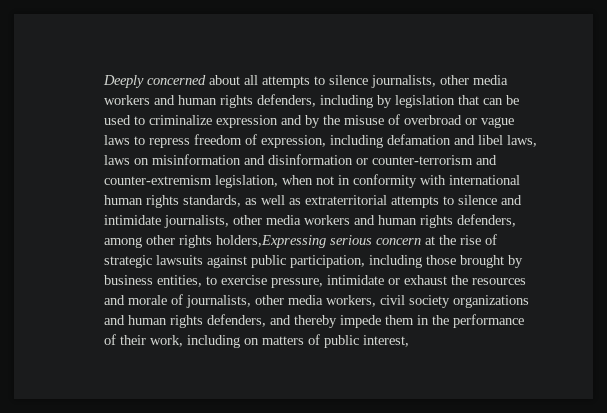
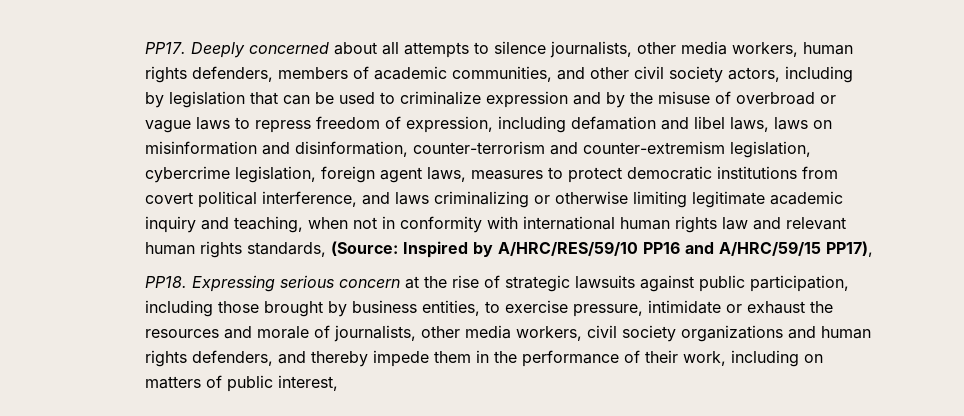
+ PP17.
- Deeply concerned about all attempts to silence journalists, other media workers and human rights defenders, including by legislation that can be used to criminalize expression and by the misuse of overbroad or vague laws to repress freedom of expression, including defamation and libel laws, laws on misinformation and disinformation or counter-terrorism and counter-extremism legislation, when not in conformity with international human rights standards, as well as extraterritorial attempts to silence and intimidate journalists, other media workers and human rights defenders, among other rights holders,Expressing serious concern at the rise of strategic lawsuits against public participation, including those brought by business entities, to exercise pressure, intimidate or exhaust the resources and morale of journalists, other media workers, civil society organizations and human rights defenders, and thereby impede them in the performance of their work, including on matters of public interest,
+ Deeply concerned about all attempts to silence journalists, other media workers, human rights defenders, members of academic communities, and other civil society actors, including by legislation that can be used to criminalize expression and by the misuse of overbroad or vague laws to repress freedom of expression, including defamation and libel laws, laws on misinformation and disinformation, counter-terrorism and counter-extremism legislation, cybercrime legislation, foreign agent laws, measures to protect democratic institutions from covert political interference, and laws criminalizing or otherwise limiting legitimate academic inquiry and teaching, when not in conformity with international human rights law and relevant human rights standards, (Source: Inspired by A/HRC/RES/59/10 PP16 and A/HRC/59/15 PP17),
+ PP18. Expressing serious concern at the rise of strategic lawsuits against public participation, including those brought by business entities, to exercise pressure, intimidate or exhaust the resources and morale of journalists, other media workers, civil society organizations and human rights defenders, and thereby impede them in the performance of their work, including on matters of public interest,

